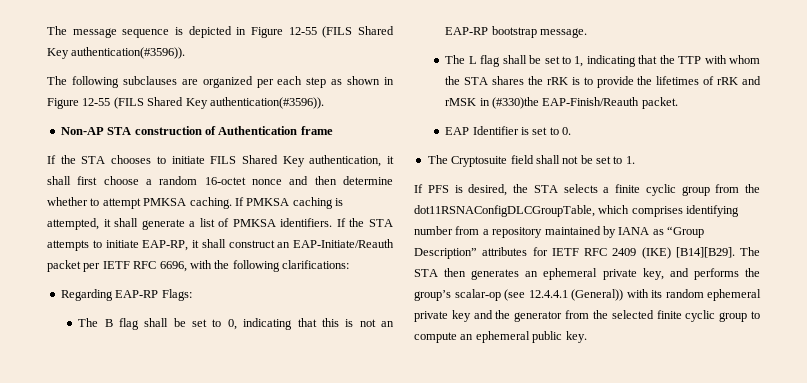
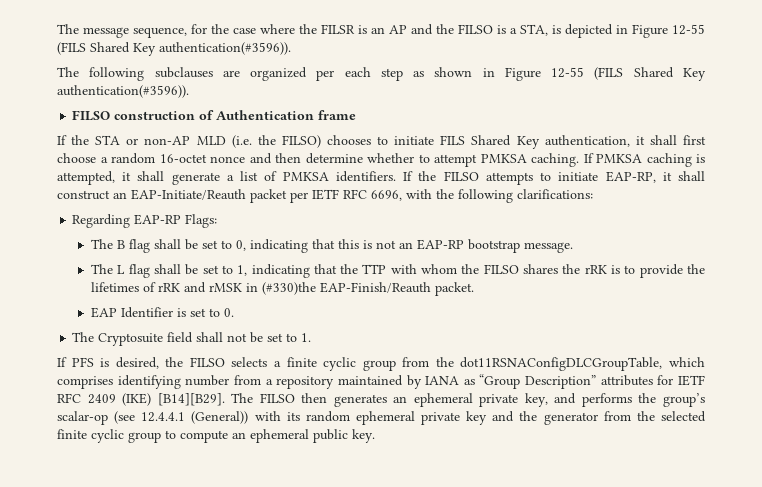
- The message sequence is depicted in Figure 12-55 (FILS Shared Key authentication(#3596)).
+ The message sequence, for the case where the FILSR is an AP and the FILSO is a STA, is depicted in Figure 12-55 (FILS Shared Key authentication(#3596)).
- Non-AP STA construction of Authentication frame
+ FILSO construction of Authentication frame
- If the STA chooses to initiate FILS Shared Key authentication, it shall first choose a random 16-octet nonce and then determine whether to attempt PMKSA caching.
+ If the STA or non-AP MLD (i.e. the FILSO) chooses to initiate FILS Shared Key authentication, it shall first choose a random 16-octet nonce and then determine whether to attempt PMKSA caching.
- If the STA attempts to initiate EAP-RP, it shall construct an EAP-Initiate/Reauth packet per IETF RFC 6696, with the following clarifications:
+ If the FILSO attempts to initiate EAP-RP, it shall construct an EAP-Initiate/Reauth packet per IETF RFC 6696, with the following clarifications:
- The L flag shall be set to 1, indicating that the TTP with whom the STA shares the rRK is to provide the lifetimes of rRK and rMSK in (#330)the EAP-Finish/Reauth packet.
+ The L flag shall be set to 1, indicating that the TTP with whom the FILSO shares the rRK is to provide the lifetimes of rRK and rMSK in (#330)the EAP-Finish/Reauth packet.
- If PFS is desired, the STA selects a finite cyclic group from the dot11RSNAConfigDLCGroupTable, which comprises identifying number from a repository maintained by IANA as “Group Description” attributes for IETF RFC 2409 (IKE) [B14][B29].
+ If PFS is desired, the FILSO selects a finite cyclic group from the dot11RSNAConfigDLCGroupTable, which comprises identifying number from a repository maintained by IANA as “Group Description” attributes for IETF RFC 2409 (IKE) [B14][B29].
- The STA then generates an ephemeral private key, and performs the group’s scalar-op (see 12.4.4.1 (General)) with its random ephemeral private key and the generator from the selected finite cyclic group to compute an ephemeral public key.
+ The FILSO then generates an ephemeral private key, and performs the group’s scalar-op (see 12.4.4.1 (General)) with its random ephemeral private key and the generator from the selected finite cyclic group to compute an ephemeral public key.

